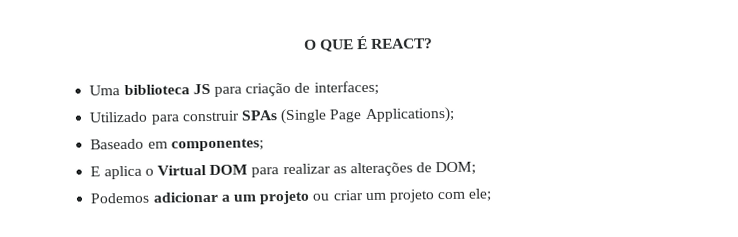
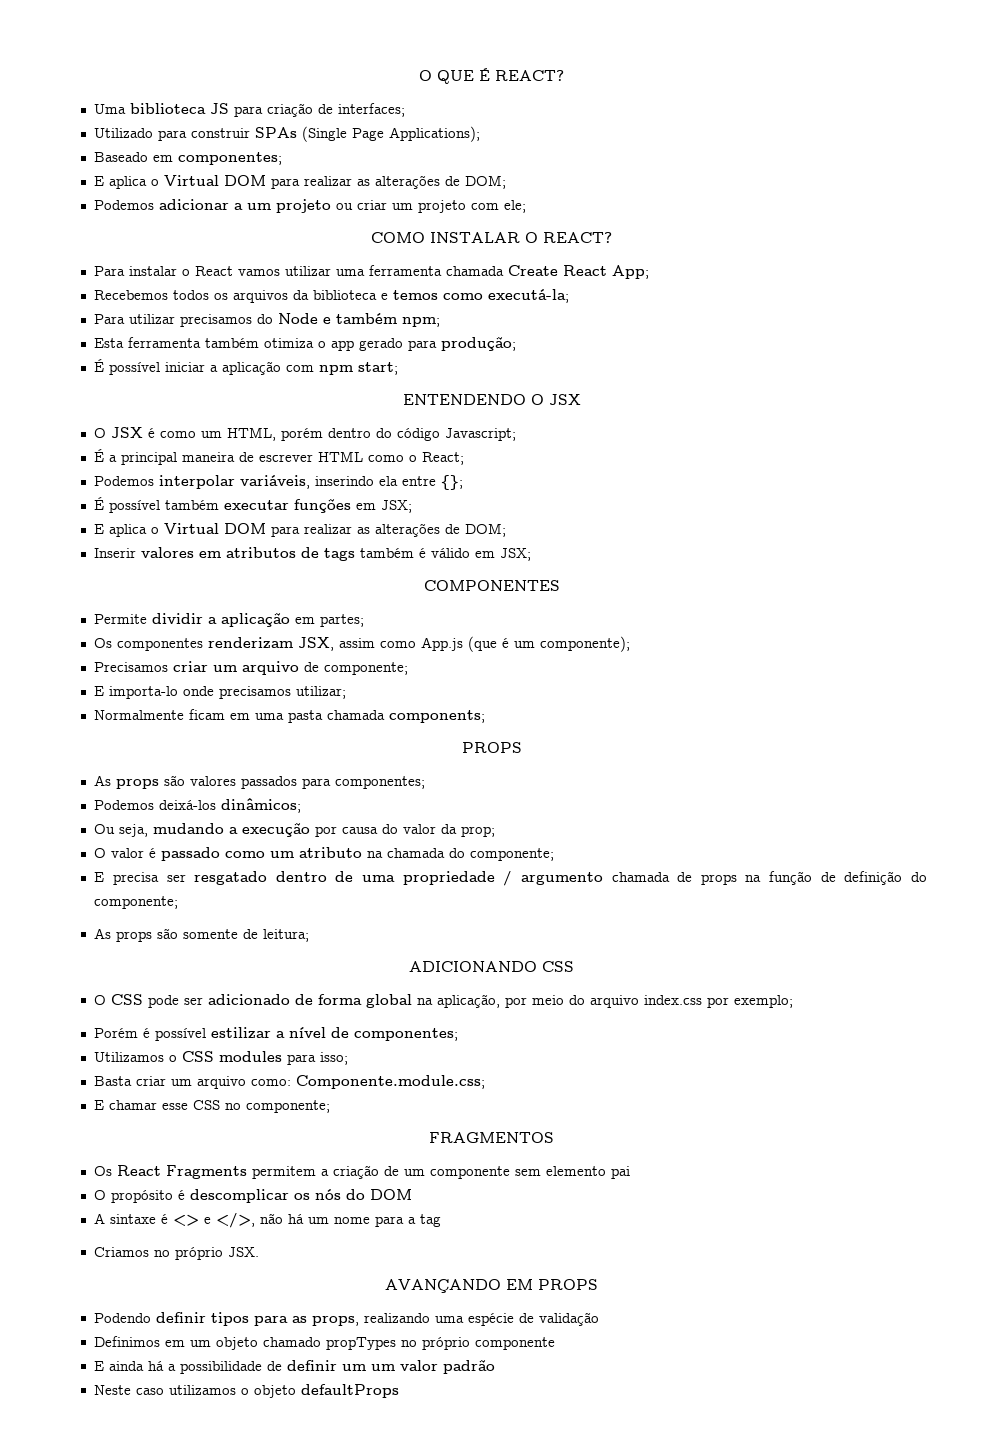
+ COMO INSTALAR O REACT?
+ Para instalar o React vamos utilizar uma ferramenta chamada Create React App;
+ Recebemos todos os arquivos da biblioteca e temos como executá-la;
+ Para utilizar precisamos do Node e também npm;
+ Esta ferramenta também otimiza o app gerado para produção;
+ É possível iniciar a aplicação com npm start;
+ ENTENDENDO O JSX
+ O JSX é como um HTML, porém dentro do código Javascript;
+ É a principal maneira de escrever HTML como o React;
+ Podemos interpolar variáveis, inserindo ela entre {};
+ É possível também executar funções em JSX;
+ E aplica o Virtual DOM para realizar as alterações de DOM;
+ Inserir valores em atributos de tags também é válido em JSX;
+ COMPONENTES
+ Permite dividir a aplicação em partes;
+ Os componentes renderizam JSX, assim como App.js (que é um componente);
+ Precisamos criar um arquivo de componente;
+ E importa-lo onde precisamos utilizar;
+ Normalmente ficam em uma pasta chamada components;
+ PROPS
+ As props são valores passados para componentes;
+ Podemos deixá-los dinâmicos;
+ Ou seja, mudando a execução por causa do valor da prop;
+ O valor é passado como um atributo na chamada do componente;
+ E precisa ser resgatado dentro de uma propriedade / argumento chamada de props na função de definição do componente;
+ As props são somente de leitura;
+ ADICIONANDO CSS
+ O CSS pode ser adicionado de forma global na aplicação, por meio do arquivo index.css por exemplo;
+ Porém é possível estilizar a nível de componentes;
+ Utilizamos o CSS modules para isso;
+ Basta criar um arquivo como: Componente.module.css;
+ E chamar esse CSS no componente;
+ FRAGMENTOS
+ Os React Fragments permitem a criação de um componente sem elemento pai
+ O propósito é descomplicar os nós do DOM
+ A sintaxe é <> e </>, não há um nome para a tag
+ Criamos no próprio JSX.
+ AVANÇANDO EM PROPS
+ Podendo definir tipos para as props, realizando uma espécie de validação
+ Definimos em um objeto chamado propTypes no próprio componente
+ E ainda há a possibilidade de definir um um valor padrão
+ Neste caso utilizamos o objeto defaultProps

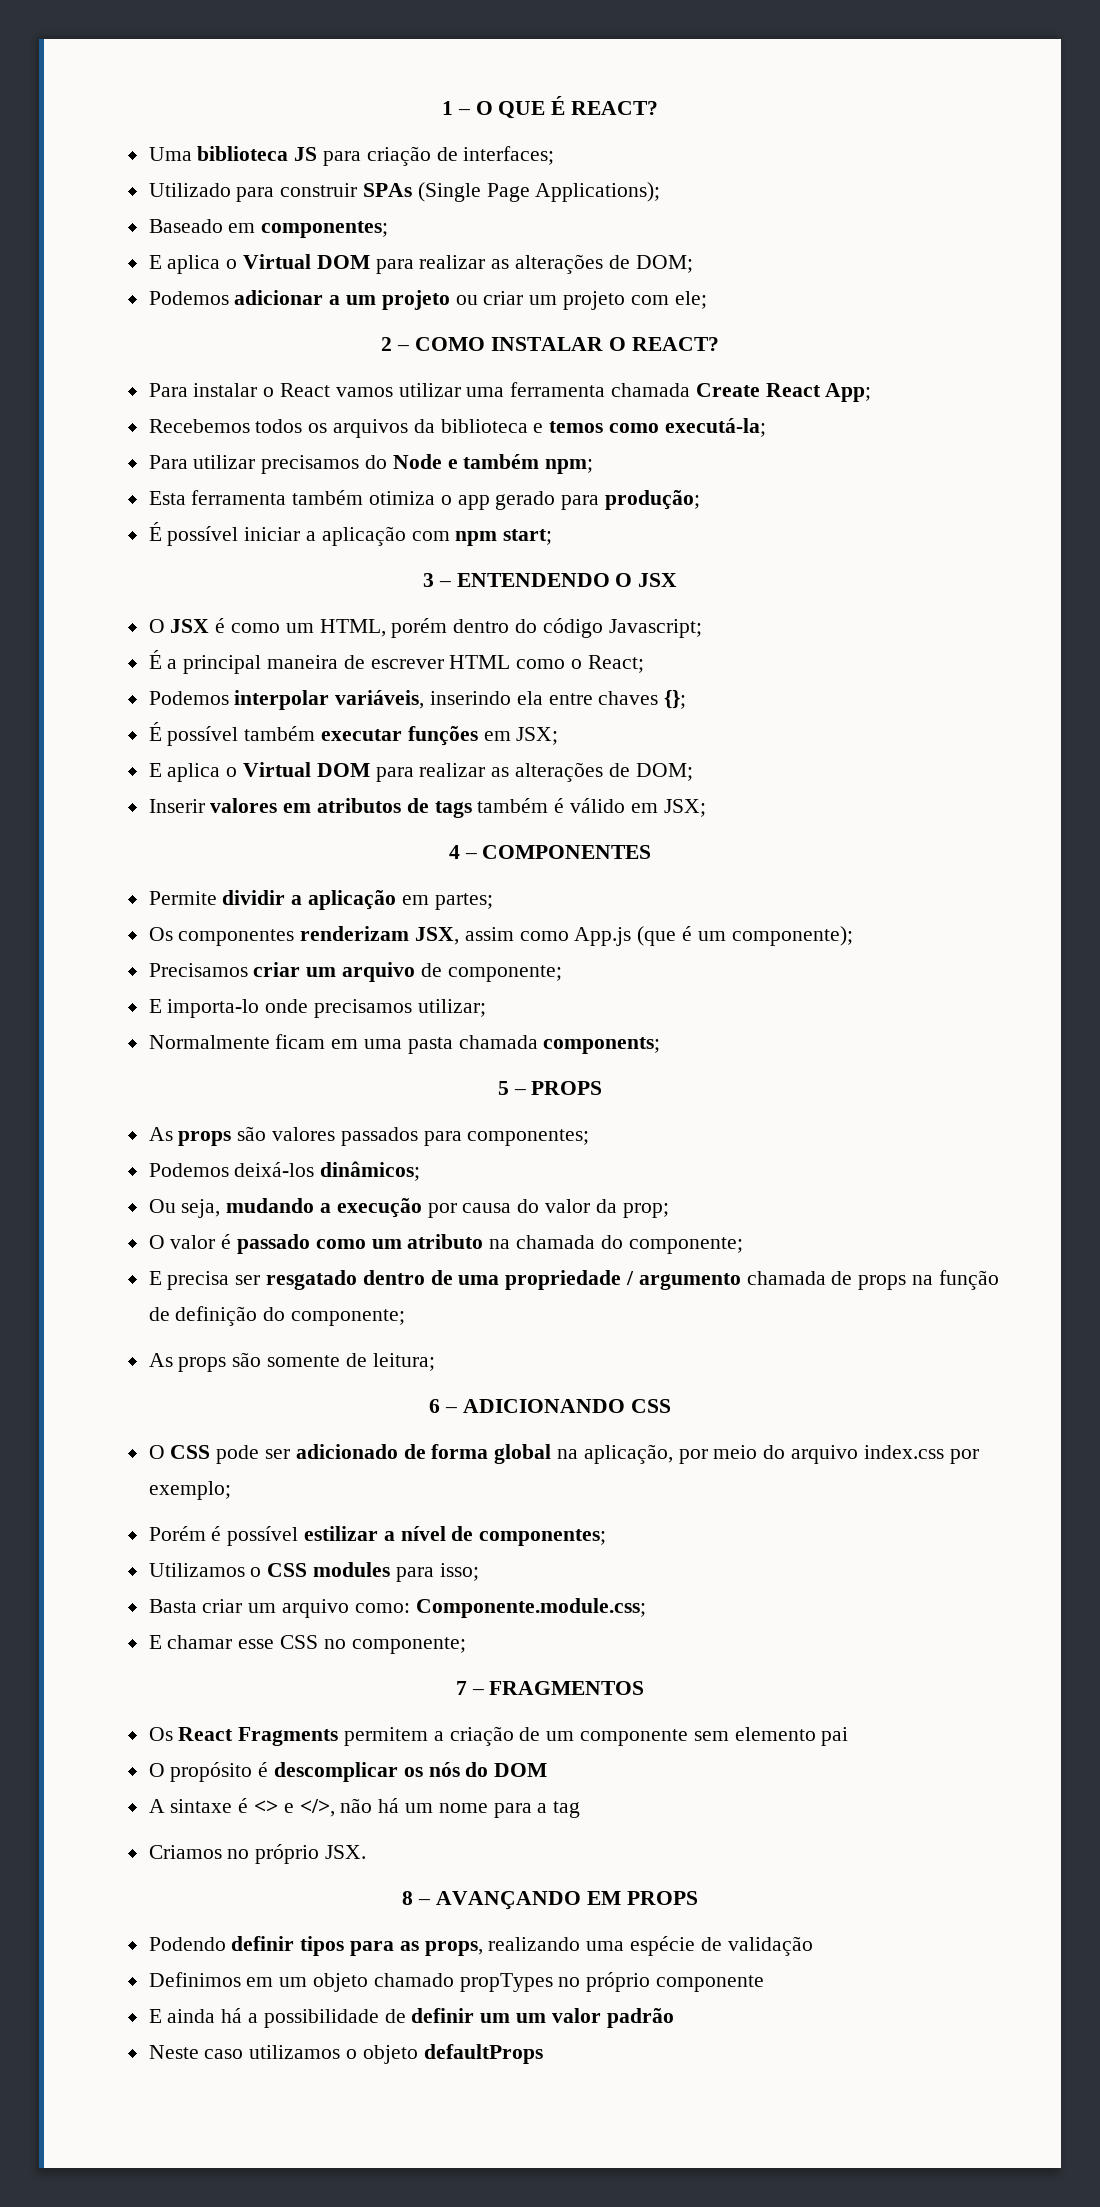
- O QUE É REACT?
+ 1 – O QUE É REACT?
- COMO INSTALAR O REACT?
+ 2 – COMO INSTALAR O REACT?
- ENTENDENDO O JSX
+ 3 – ENTENDENDO O JSX
- Podemos interpolar variáveis, inserindo ela entre {};
+ Podemos interpolar variáveis, inserindo ela entre chaves {};
- COMPONENTES
+ 4 – COMPONENTES
  Normalmente ficam em uma pasta chamada components;
- PROPS
+ 5 – PROPS
- ADICIONANDO CSS
+ 6 – ADICIONANDO CSS
- FRAGMENTOS
+ 7 – FRAGMENTOS
- AVANÇANDO EM PROPS
+ 8 – AVANÇANDO EM PROPS

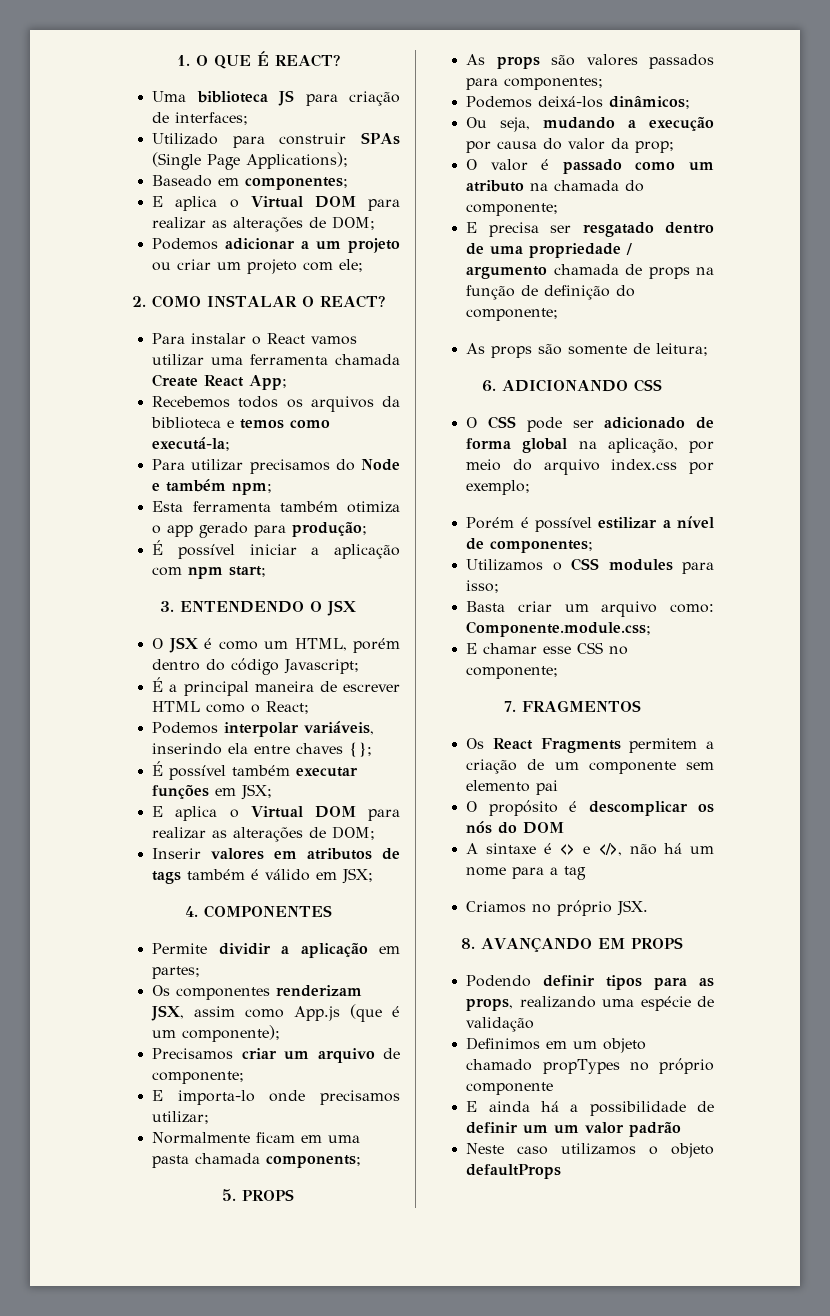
- 1 – O QUE É REACT?
+ 1. O QUE É REACT?
- 2 – COMO INSTALAR O REACT?
+ 2. COMO INSTALAR O REACT?
- 3 – ENTENDENDO O JSX
+ 3. ENTENDENDO O JSX
- 4 – COMPONENTES
+ 4. COMPONENTES
- 5 – PROPS
+ 5. PROPS
- 6 – ADICIONANDO CSS
+ 6. ADICIONANDO CSS
- 7 – FRAGMENTOS
+ 7. FRAGMENTOS
- 8 – AVANÇANDO EM PROPS
+ 8. AVANÇANDO EM PROPS

